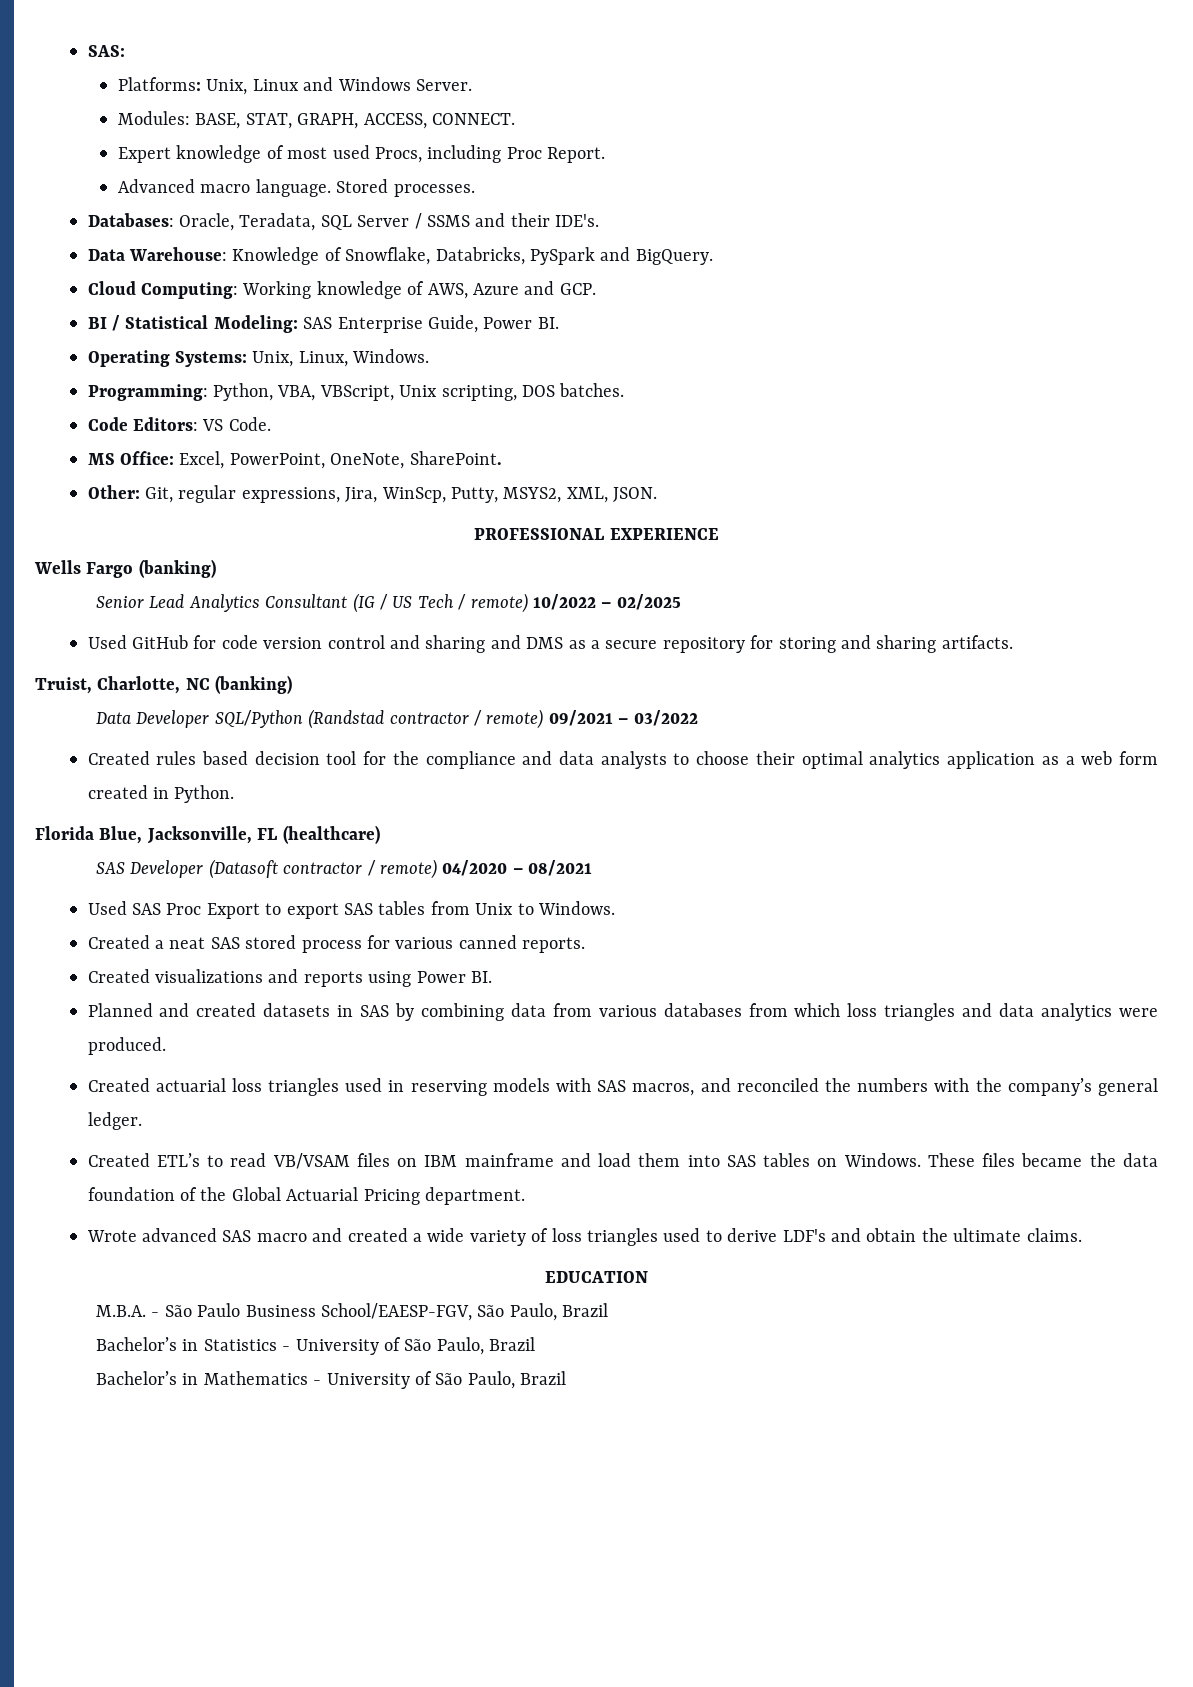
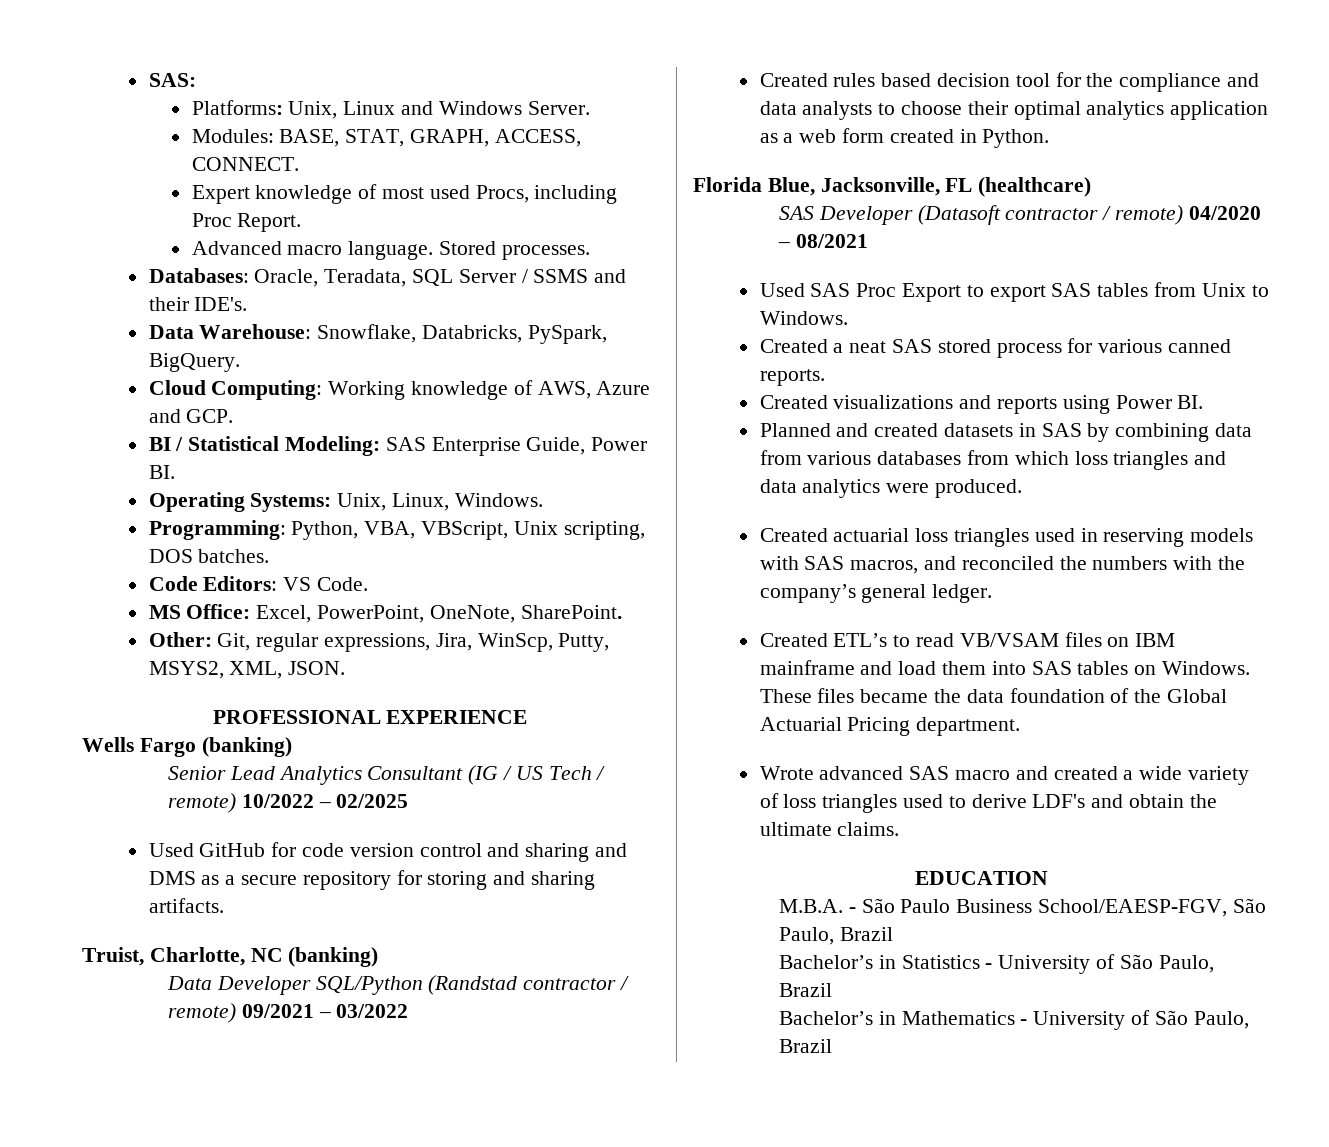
- Data Warehouse: Knowledge of Snowflake, Databricks, PySpark and BigQuery.
+ Data Warehouse: Snowflake, Databricks, PySpark, BigQuery.

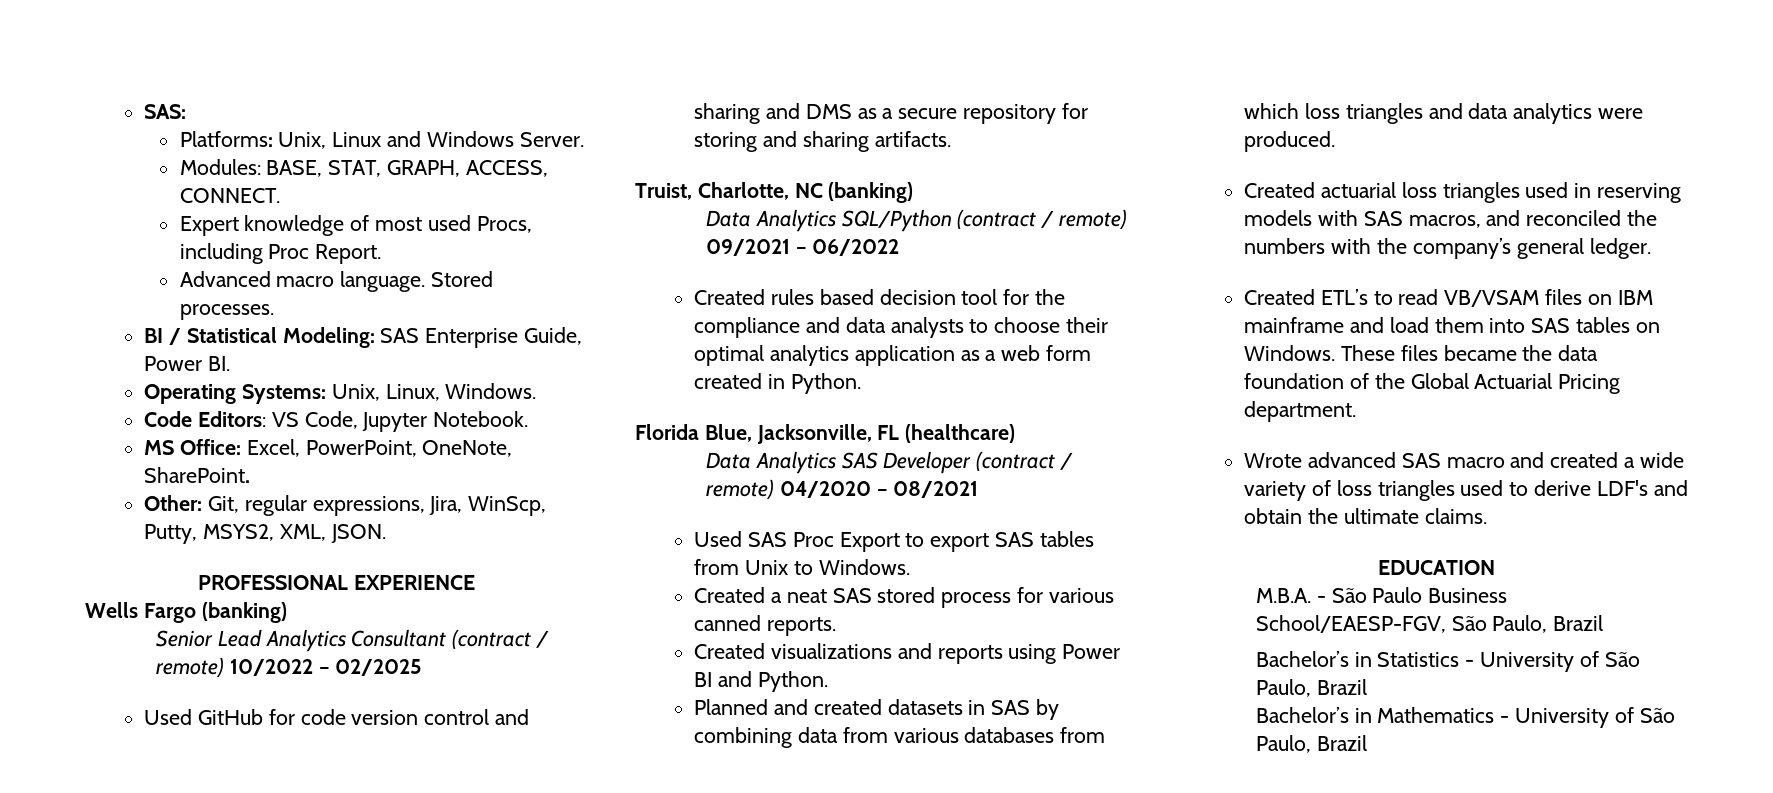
- Databases: Oracle, Teradata, SQL Server / SSMS and their IDE's.
- Data Warehouse: Snowflake, Databricks, PySpark, BigQuery.
- Cloud Computing: Working knowledge of AWS, Azure and GCP.
- Programming: Python, VBA, VBScript, Unix scripting, DOS batches.
- Code Editors: VS Code.
+ Code Editors: VS Code, Jupyter Notebook.
- Senior Lead Analytics Consultant (IG / US Tech / remote) 10/2022 – 02/2025
+ Senior Lead Analytics Consultant (contract / remote) 10/2022 – 02/2025
- Data Developer SQL/Python (Randstad contractor / remote) 09/2021 – 03/2022
+ Data Analytics SQL/Python (contract / remote) 09/2021 – 06/2022
- SAS Developer (Datasoft contractor / remote) 04/2020 – 08/2021
+ Data Analytics SAS Developer (contract / remote) 04/2020 – 08/2021
- Created visualizations and reports using Power BI.
+ Created visualizations and reports using Power BI and Python.

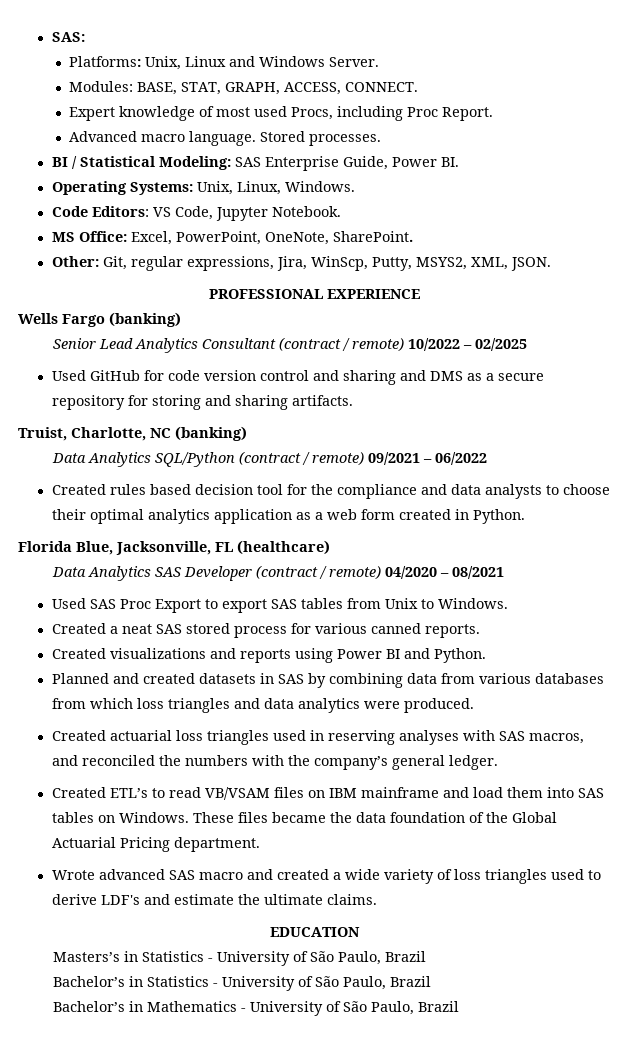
- Created actuarial loss triangles used in reserving models with SAS macros, and reconciled the numbers with the company’s general ledger.
+ Created actuarial loss triangles used in reserving analyses with SAS macros, and reconciled the numbers with the company’s general ledger.
- Wrote advanced SAS macro and created a wide variety of loss triangles used to derive LDF's and obtain the ultimate claims.
+ Wrote advanced SAS macro and created a wide variety of loss triangles used to derive LDF's and estimate the ultimate claims.
- M.B.A. - São Paulo Business School/EAESP-FGV, São Paulo, Brazil
+ Masters’s in Statistics - University of São Paulo, Brazil

